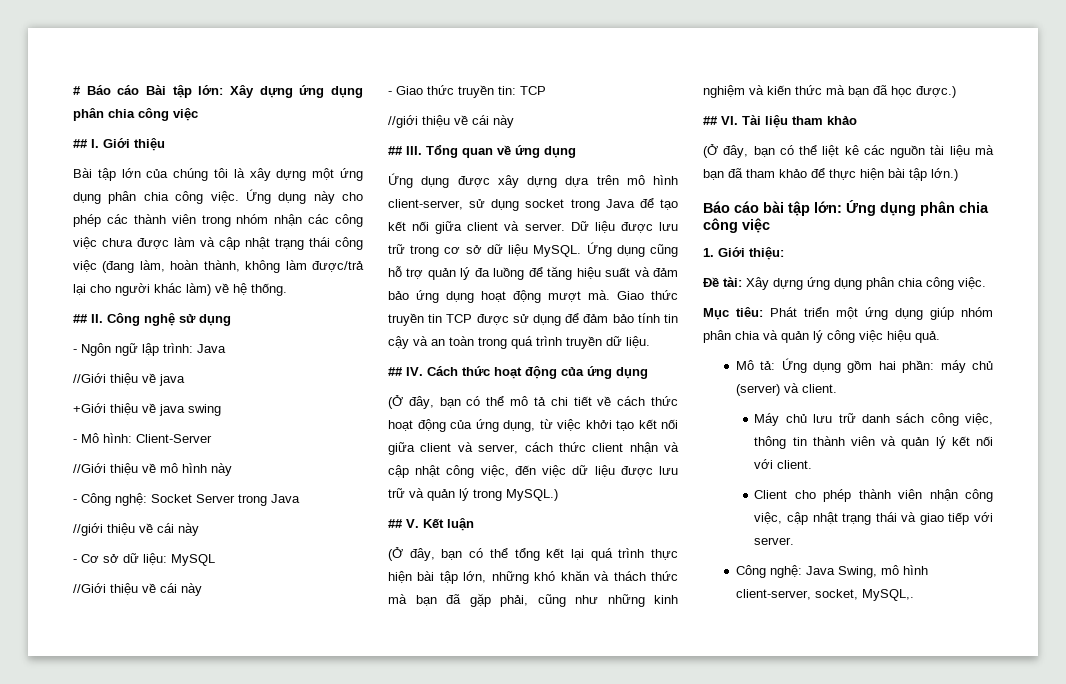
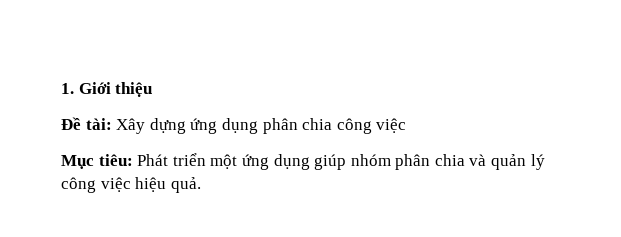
- # Báo cáo Bài tập lớn: Xây dựng ứng dụng phân chia công việc
- ## I. Giới thiệu
- Bài tập lớn của chúng tôi là xây dựng một ứng dụng phân chia công việc. Ứng dụng này cho phép các thành viên trong nhóm nhận các công việc chưa được làm và cập nhật trạng thái công việc (đang làm, hoàn thành, không làm được/trả lại cho người khác làm) về hệ thống.
- ## II. Công nghệ sử dụng
- - Ngôn ngữ lập trình: Java
- //Giới thiệu về java
- +Giới thiệu về java swing
- - Mô hình: Client-Server
- //Giới thiệu về mô hình này
- - Công nghệ: Socket Server trong Java
- //giới thiệu về cái này
- - Cơ sở dữ liệu: MySQL
- //Giới thiệu về cái này
- - Giao thức truyền tin: TCP
- //giới thiệu về cái này
- ## III. Tổng quan về ứng dụng
- Ứng dụng được xây dựng dựa trên mô hình client-server, sử dụng socket trong Java để tạo kết nối giữa client và server. Dữ liệu được lưu trữ trong cơ sở dữ liệu MySQL. Ứng dụng cũng hỗ trợ quản lý đa luồng để tăng hiệu suất và đảm bảo ứng dụng hoạt động mượt mà. Giao thức truyền tin TCP được sử dụng để đảm bảo tính tin cậy và an toàn trong quá trình truyền dữ liệu.
- ## IV. Cách thức hoạt động của ứng dụng
- (Ở đây, bạn có thể mô tả chi tiết về cách thức hoạt động của ứng dụng, từ việc khởi tạo kết nối giữa client và server, cách thức client nhận và cập nhật công việc, đến việc dữ liệu được lưu trữ và quản lý trong MySQL.)
- ## V. Kết luận
- (Ở đây, bạn có thể tổng kết lại quá trình thực hiện bài tập lớn, những khó khăn và thách thức mà bạn đã gặp phải, cũng như những kinh nghiệm và kiến thức mà bạn đã học được.)
- ## VI. Tài liệu tham khảo
- (Ở đây, bạn có thể liệt kê các nguồn tài liệu mà bạn đã tham khảo để thực hiện bài tập lớn.)
- Báo cáo bài tập lớn: Ứng dụng phân chia công việc
- 1. Giới thiệu:
+ 1. Giới thiệu
- Đề tài: Xây dựng ứng dụng phân chia công việc.
+ Đề tài: Xây dựng ứng dụng phân chia công việc
- Mô tả: Ứng dụng gồm hai phần: máy chủ (server) và client.
- Máy chủ lưu trữ danh sách công việc, thông tin thành viên và quản lý kết nối với client.
- Client cho phép thành viên nhận công việc, cập nhật trạng thái và giao tiếp với server.
- Công nghệ: Java Swing, mô hình client-server, socket, MySQL,.

